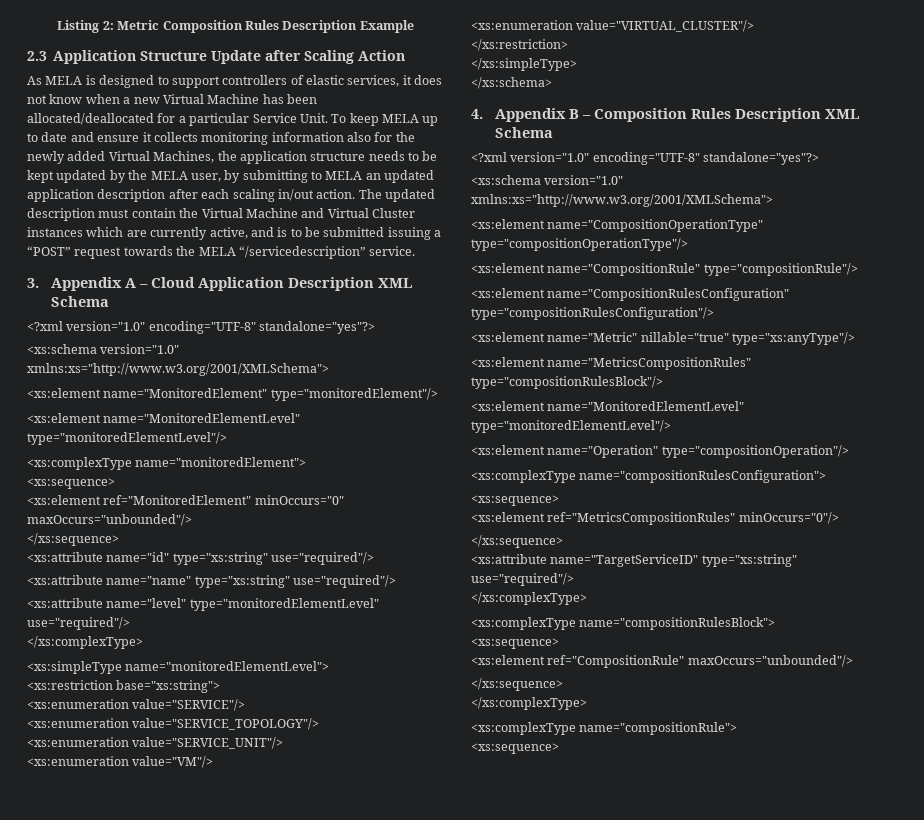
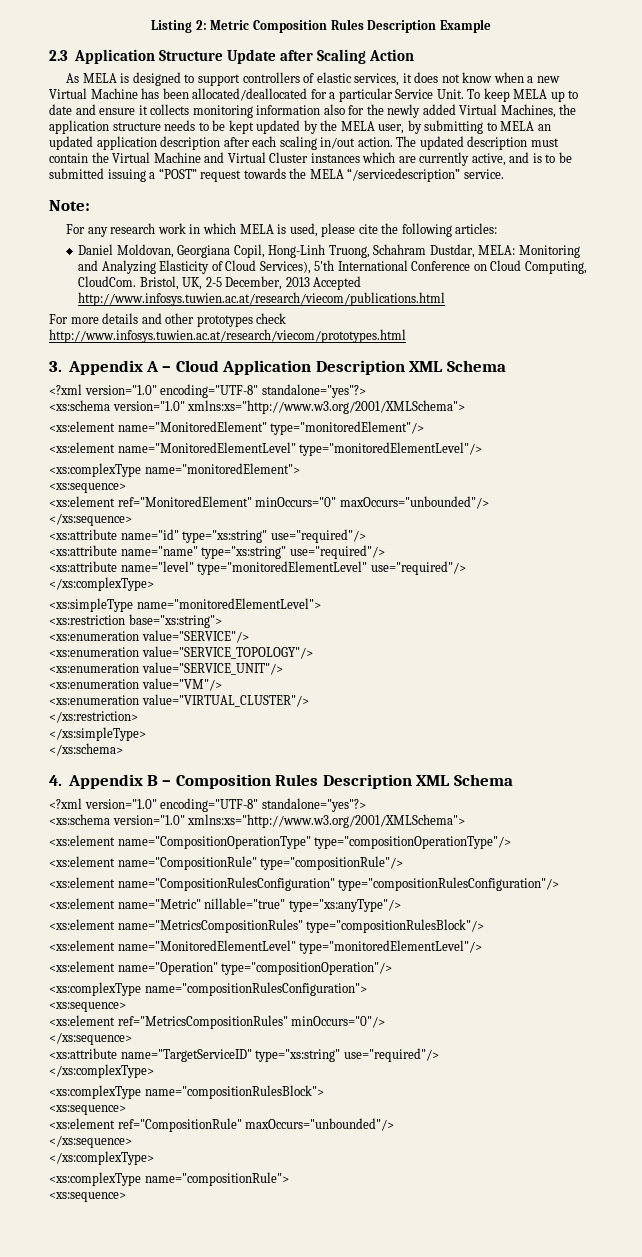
+ Note:
+ For any research work in which MELA is used, please cite the following articles:
+ Daniel Moldovan, Georgiana Copil, Hong-Linh Truong, Schahram Dustdar, MELA: Monitoring and Analyzing Elasticity of Cloud Services), 5'th International Conference on Cloud Computing, CloudCom. Bristol, UK, 2-5 December, 2013 Accepted http://www.infosys.tuwien.ac.at/research/viecom/publications.html
+ For more details and other prototypes check http://www.infosys.tuwien.ac.at/research/viecom/prototypes.html

